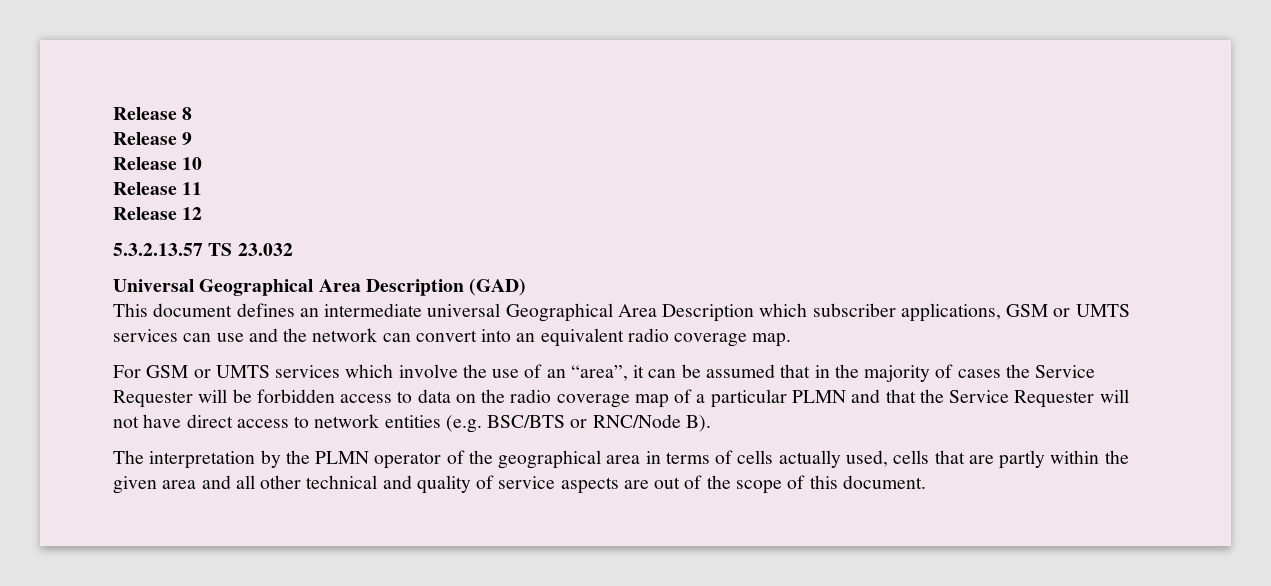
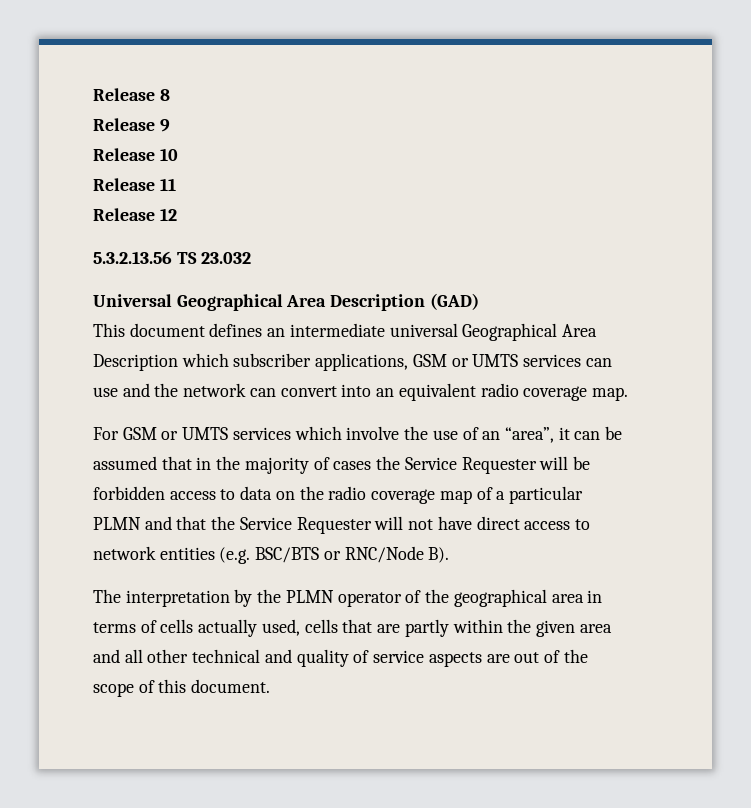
- 5.3.2.13.57 TS 23.032
+ 5.3.2.13.56 TS 23.032

